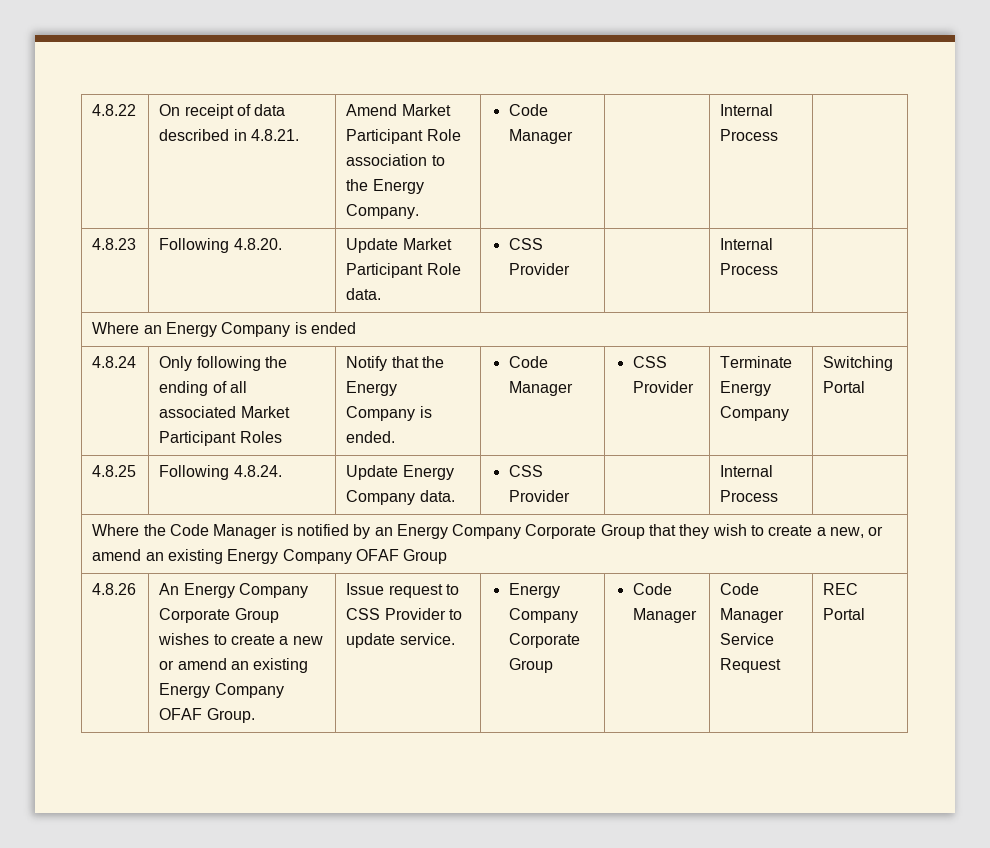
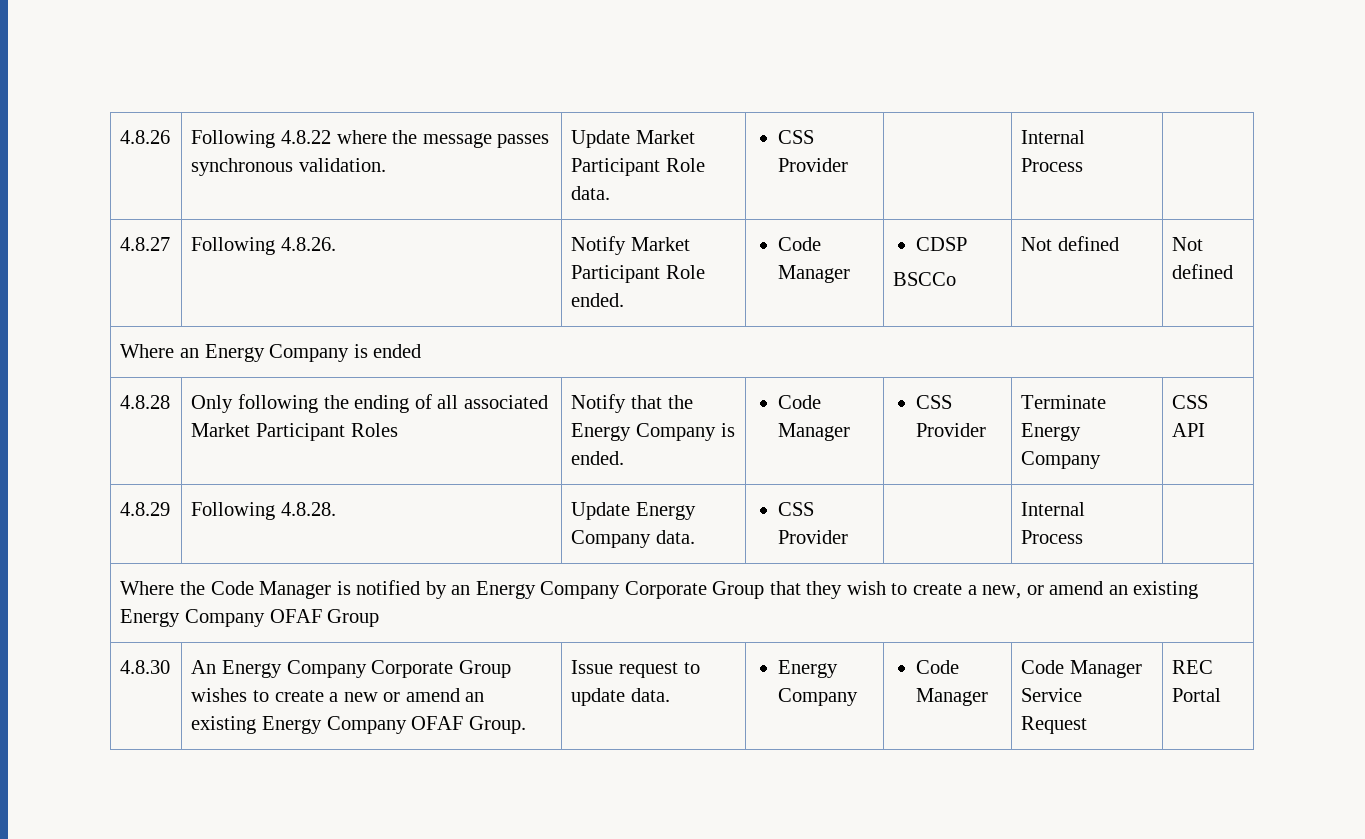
- 4.8.22 | On receipt of data described in 4.8.21. | Amend Market Participant Role association to the Energy Company. | Code Manager | | Internal Process |
- 4.8.23 | Following 4.8.20. | Update Market Participant Role data. | CSS Provider | | Internal Process |
+ 4.8.26 | Following 4.8.22 where the message passes synchronous validation. | Update Market Participant Role data. | CSS Provider | | Internal Process |
+ 4.8.27 | Following 4.8.26. | Notify Market Participant Role ended. | Code Manager | CDSP
+ BSCCo | Not defined | Not defined
- 4.8.24 | Only following the ending of all associated Market Participant Roles | Notify that the Energy Company is ended. | Code Manager | CSS Provider | Terminate Energy Company | Switching Portal
- 4.8.25 | Following 4.8.24. | Update Energy Company data. | CSS Provider | | Internal Process |
+ 4.8.28 | Only following the ending of all associated Market Participant Roles | Notify that the Energy Company is ended. | Code Manager | CSS Provider | Terminate Energy Company | CSS API
+ 4.8.29 | Following 4.8.28. | Update Energy Company data. | CSS Provider | | Internal Process |
- 4.8.26 | An Energy Company Corporate Group wishes to create a new or amend an existing Energy Company OFAF Group. | Issue request to CSS Provider to update service. | Energy Company Corporate Group | Code Manager | Code Manager Service Request | REC Portal
+ 4.8.30 | An Energy Company Corporate Group wishes to create a new or amend an existing Energy Company OFAF Group. | Issue request to update data. | Energy Company | Code Manager | Code Manager Service Request | REC Portal

